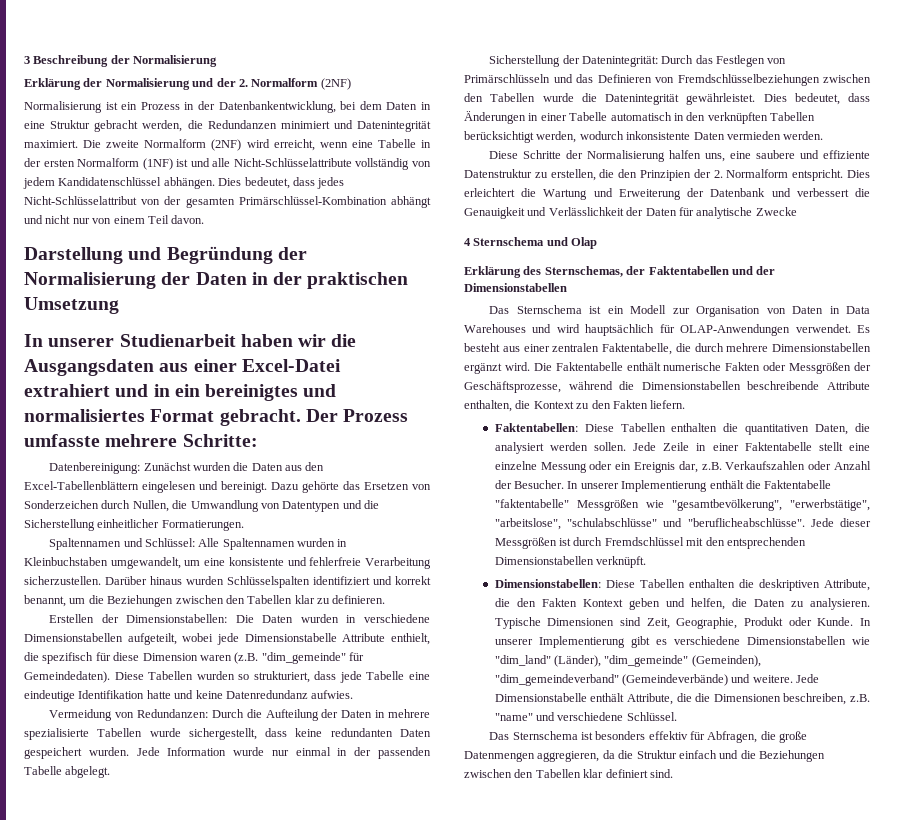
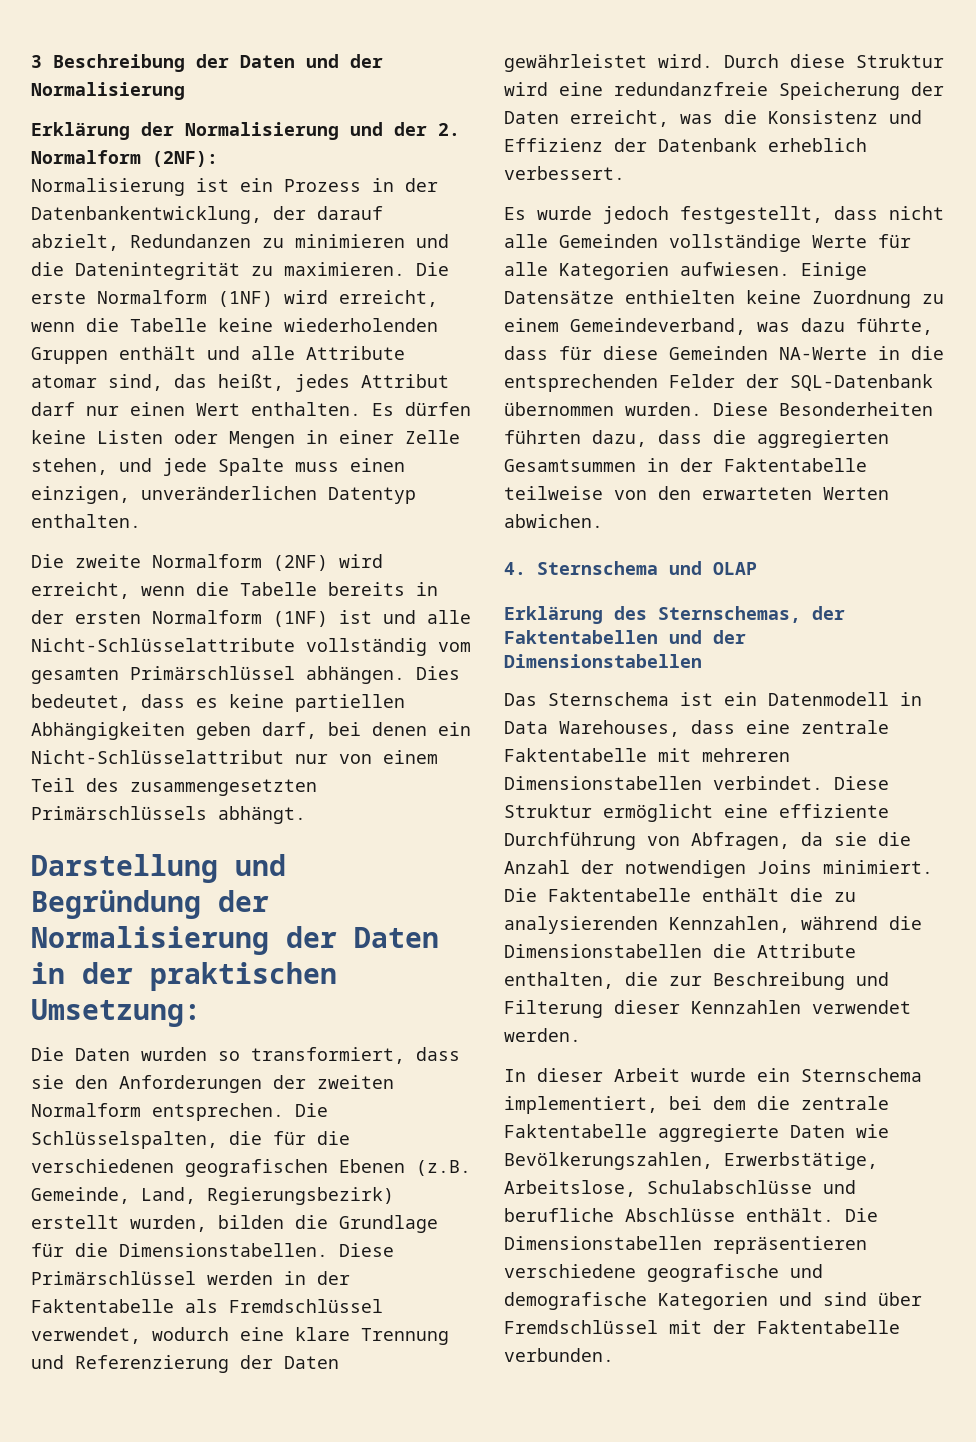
- 3 Beschreibung der Normalisierung
+ 3 Beschreibung der Daten und der Normalisierung
- Erklärung der Normalisierung und der 2. Normalform (2NF)
+ Erklärung der Normalisierung und der 2. Normalform (2NF):
- Normalisierung ist ein Prozess in der Datenbankentwicklung, bei dem Daten in eine Struktur gebracht werden, die Redundanzen minimiert und Datenintegrität maximiert. Die zweite Normalform (2NF) wird erreicht, wenn eine Tabelle in der ersten Normalform (1NF) ist und alle Nicht-Schlüsselattribute vollständig von jedem Kandidatenschlüssel abhängen.
+ Normalisierung ist ein Prozess in der Datenbankentwicklung, der darauf abzielt, Redundanzen zu minimieren und die Datenintegrität zu maximieren. Die erste Normalform (1NF) wird erreicht, wenn die Tabelle keine wiederholenden Gruppen enthält und alle Attribute atomar sind, das heißt, jedes Attribut darf nur einen Wert enthalten. Es dürfen keine Listen oder Mengen in einer Zelle stehen, und jede Spalte muss einen einzigen, unveränderlichen Datentyp enthalten.
+ Die zweite Normalform (2NF) wird erreicht, wenn die Tabelle bereits in der ersten Normalform (1NF) ist und alle Nicht-Schlüsselattribute vollständig vom gesamten Primärschlüssel abhängen.
- Dies bedeutet, dass jedes Nicht-Schlüsselattribut von der gesamten Primärschlüssel-Kombination abhängt und nicht nur von einem Teil davon.
+ Dies bedeutet, dass es keine partiellen Abhängigkeiten geben darf, bei denen ein Nicht-Schlüsselattribut nur von einem Teil des zusammengesetzten Primärschlüssels abhängt.
- Darstellung und Begründung der Normalisierung der Daten in der praktischen Umsetzung
- In unserer Studienarbeit haben wir die Ausgangsdaten aus einer Excel-Datei extrahiert und in ein bereinigtes und normalisiertes Format gebracht. Der Prozess umfasste mehrere Schritte:
- Datenbereinigung: Zunächst wurden die Daten aus den Excel-Tabellenblättern eingelesen und bereinigt. Dazu gehörte das Ersetzen von Sonderzeichen durch Nullen, die Umwandlung von Datentypen und die Sicherstellung einheitlicher Formatierungen.
- Spaltennamen und Schlüssel: Alle Spaltennamen wurden in Kleinbuchstaben umgewandelt, um eine konsistente und fehlerfreie Verarbeitung sicherzustellen. Darüber hinaus wurden Schlüsselspalten identifiziert und korrekt benannt, um die Beziehungen zwischen den Tabellen klar zu definieren.
- Erstellen der Dimensionstabellen: Die Daten wurden in verschiedene Dimensionstabellen aufgeteilt, wobei jede Dimensionstabelle Attribute enthielt, die spezifisch für diese Dimension waren (z.B. "dim_gemeinde" für Gemeindedaten). Diese Tabellen wurden so strukturiert, dass jede Tabelle eine eindeutige Identifikation hatte und keine Datenredundanz aufwies.
- Vermeidung von Redundanzen: Durch die Aufteilung der Daten in mehrere spezialisierte Tabellen wurde sichergestellt, dass keine redundanten Daten gespeichert wurden. Jede Information wurde nur einmal in der passenden Tabelle abgelegt.
- Sicherstellung der Datenintegrität: Durch das Festlegen von Primärschlüsseln und das Definieren von Fremdschlüsselbeziehungen zwischen den Tabellen wurde die Datenintegrität gewährleistet. Dies bedeutet, dass Änderungen in einer Tabelle automatisch in den verknüpften Tabellen berücksichtigt werden, wodurch inkonsistente Daten vermieden werden.
- Diese Schritte der Normalisierung halfen uns, eine saubere und effiziente Datenstruktur zu erstellen, die den Prinzipien der 2. Normalform entspricht. Dies erleichtert die Wartung und Erweiterung der Datenbank und verbessert die Genauigkeit und Verlässlichkeit der Daten für analytische Zwecke
- 4 Sternschema und Olap
+ Darstellung und Begründung der Normalisierung der Daten in der praktischen Umsetzung:
+ Die Daten wurden so transformiert, dass sie den Anforderungen der zweiten Normalform entsprechen. Die Schlüsselspalten, die für die verschiedenen geografischen Ebenen (z.B. Gemeinde, Land, Regierungsbezirk) erstellt wurden, bilden die Grundlage für die Dimensionstabellen. Diese Primärschlüssel werden in der Faktentabelle als Fremdschlüssel verwendet, wodurch eine klare Trennung und Referenzierung der Daten gewährleistet wird. Durch diese Struktur wird eine redundanzfreie Speicherung der Daten erreicht, was die Konsistenz und Effizienz der Datenbank erheblich verbessert.
+ Es wurde jedoch festgestellt, dass nicht alle Gemeinden vollständige Werte für alle Kategorien aufwiesen. Einige Datensätze enthielten keine Zuordnung zu einem Gemeindeverband, was dazu führte, dass für diese Gemeinden NA-Werte in die entsprechenden Felder der SQL-Datenbank übernommen wurden. Diese Besonderheiten führten dazu, dass die aggregierten Gesamtsummen in der Faktentabelle teilweise von den erwarteten Werten abwichen.
+ 4. Sternschema und OLAP
- Das Sternschema ist ein Modell zur Organisation von Daten in Data Warehouses und wird hauptsächlich für OLAP-Anwendungen verwendet. Es besteht aus einer zentralen Faktentabelle, die durch mehrere Dimensionstabellen ergänzt wird. Die Faktentabelle enthält numerische Fakten oder Messgrößen der Geschäftsprozesse, während die Dimensionstabellen beschreibende Attribute enthalten, die Kontext zu den Fakten liefern.
- Faktentabellen: Diese Tabellen enthalten die quantitativen Daten, die analysiert werden sollen. Jede Zeile in einer Faktentabelle stellt eine einzelne Messung oder ein Ereignis dar, z.B. Verkaufszahlen oder Anzahl der Besucher. In unserer Implementierung enthält die Faktentabelle "faktentabelle" Messgrößen wie "gesamtbevölkerung", "erwerbstätige", "arbeitslose", "schulabschlüsse" und "beruflicheabschlüsse". Jede dieser Messgrößen ist durch Fremdschlüssel mit den entsprechenden Dimensionstabellen verknüpft.
- Dimensionstabellen: Diese Tabellen enthalten die deskriptiven Attribute, die den Fakten Kontext geben und helfen, die Daten zu analysieren. Typische Dimensionen sind Zeit, Geographie, Produkt oder Kunde. In unserer Implementierung gibt es verschiedene Dimensionstabellen wie "dim_land" (Länder), "dim_gemeinde" (Gemeinden), "dim_gemeindeverband" (Gemeindeverbände) und weitere. Jede Dimensionstabelle enthält Attribute, die die Dimensionen beschreiben, z.B. "name" und verschiedene Schlüssel.
- Das Sternschema ist besonders effektiv für Abfragen, die große Datenmengen aggregieren, da die Struktur einfach und die Beziehungen zwischen den Tabellen klar definiert sind.
+ Das Sternschema ist ein Datenmodell in Data Warehouses, dass eine zentrale Faktentabelle mit mehreren Dimensionstabellen verbindet. Diese Struktur ermöglicht eine effiziente Durchführung von Abfragen, da sie die Anzahl der notwendigen Joins minimiert. Die Faktentabelle enthält die zu analysierenden Kennzahlen, während die Dimensionstabellen die Attribute enthalten, die zur Beschreibung und Filterung dieser Kennzahlen verwendet werden.
+ In dieser Arbeit wurde ein Sternschema implementiert, bei dem die zentrale Faktentabelle aggregierte Daten wie Bevölkerungszahlen, Erwerbstätige, Arbeitslose, Schulabschlüsse und berufliche Abschlüsse enthält. Die Dimensionstabellen repräsentieren verschiedene geografische und demografische Kategorien und sind über Fremdschlüssel mit der Faktentabelle verbunden.

